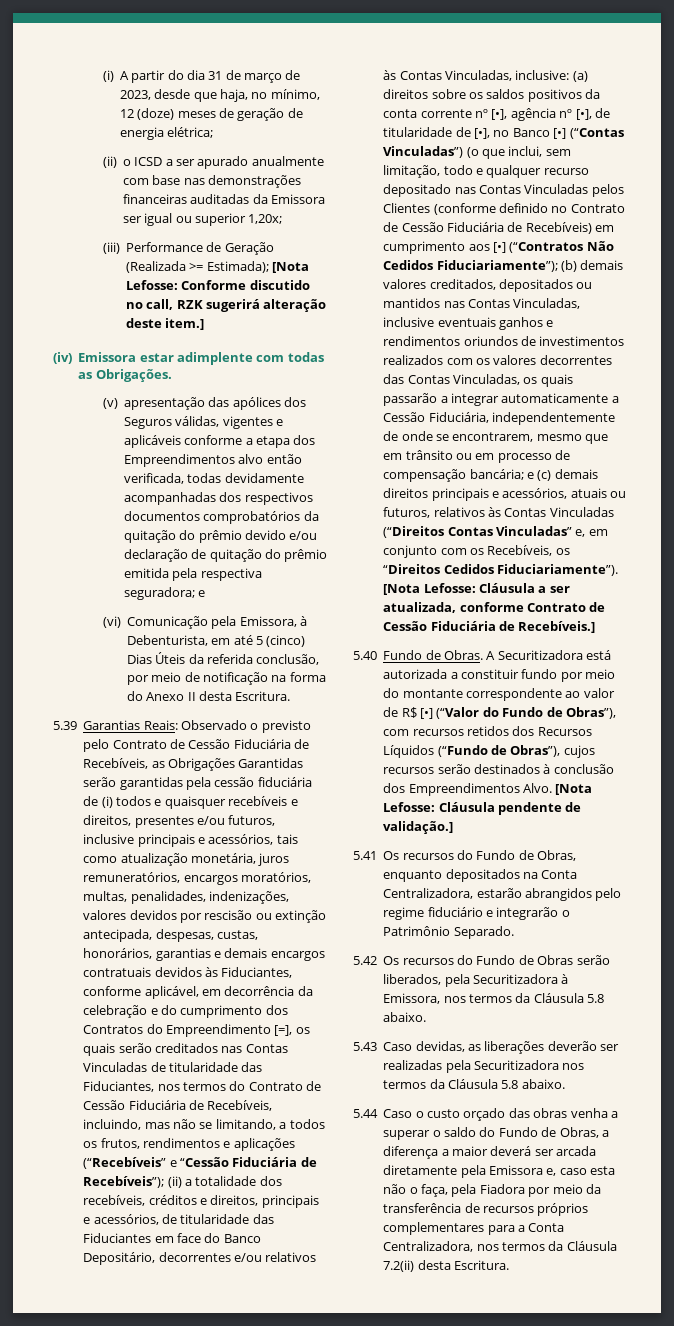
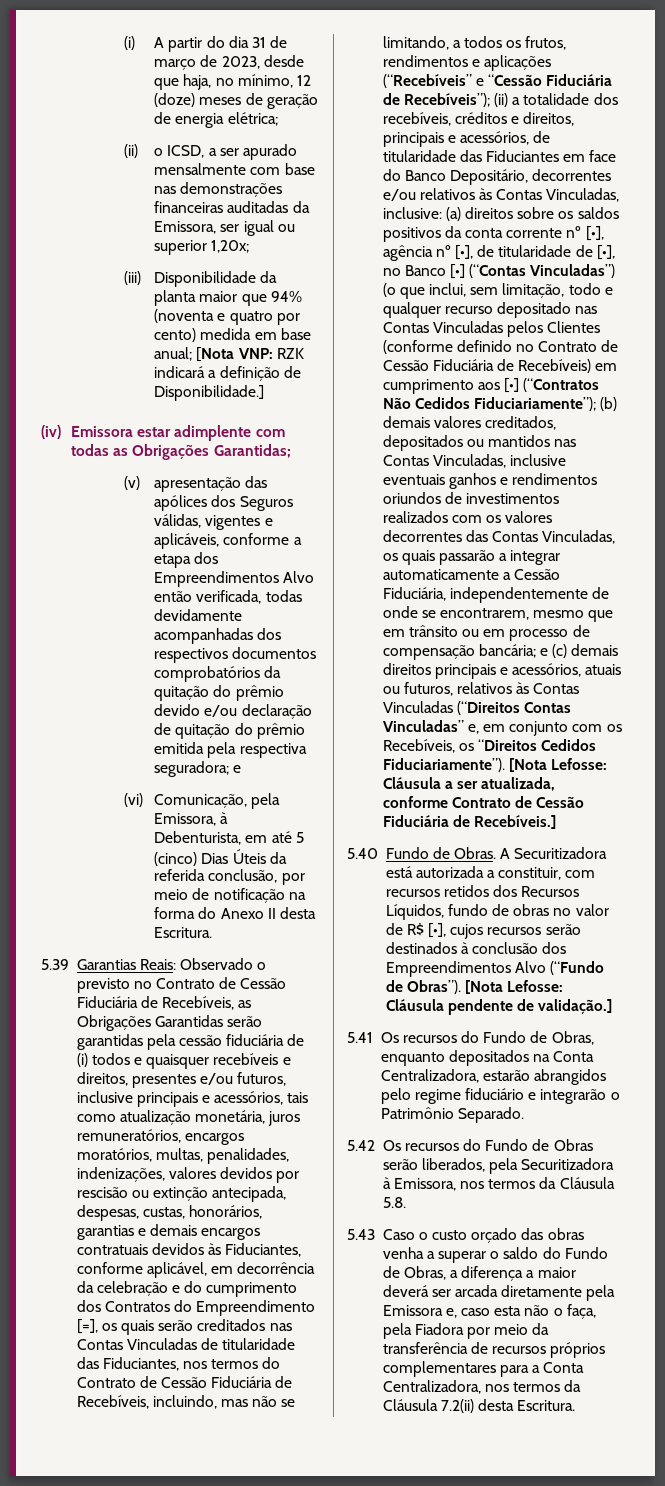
- (ii) o ICSD a ser apurado anualmente com base nas demonstrações financeiras auditadas da Emissora ser igual ou superior 1,20x;
+ (ii) o ICSD, a ser apurado mensalmente com base nas demonstrações financeiras auditadas da Emissora, ser igual ou superior 1,20x;
- (iii) Performance de Geração (Realizada >= Estimada); [Nota Lefosse: Conforme discutido no call, RZK sugerirá alteração deste item.]
+ (iii) Disponibilidade da planta maior que 94% (noventa e quatro por cento) medida em base anual; [Nota VNP: RZK indicará a definição de Disponibilidade.]
- (iv) Emissora estar adimplente com todas as Obrigações.
+ (iv) Emissora estar adimplente com todas as Obrigações Garantidas;
- (v) apresentação das apólices dos Seguros válidas, vigentes e aplicáveis conforme a etapa dos Empreendimentos alvo então verificada, todas devidamente acompanhadas dos respectivos documentos comprobatórios da quitação do prêmio devido e/ou declaração de quitação do prêmio emitida pela respectiva seguradora; e
+ (v) apresentação das apólices dos Seguros válidas, vigentes e aplicáveis, conforme a etapa dos Empreendimentos Alvo então verificada, todas devidamente acompanhadas dos respectivos documentos comprobatórios da quitação do prêmio devido e/ou declaração de quitação do prêmio emitida pela respectiva seguradora; e
- (vi) Comunicação pela Emissora, à Debenturista, em até 5 (cinco) Dias Úteis da referida conclusão, por meio de notificação na forma do Anexo II desta Escritura.
+ (vi) Comunicação, pela Emissora, à Debenturista, em até 5 (cinco) Dias Úteis da referida conclusão, por meio de notificação na forma do Anexo II desta Escritura.
- Observado o previsto pelo Contrato de Cessão Fiduciária de Recebíveis, as Obrigações Garantidas serão garantidas pela cessão fiduciária de (i) todos e quaisquer recebíveis e direitos, presentes e/ou futuros, inclusive principais e acessórios, tais como atualização monetária, juros remuneratórios, encargos moratórios, multas, penalidades, indenizações, valores devidos por rescisão ou extinção antecipada, despesas, custas, honorários, garantias e demais encargos contratuais devidos às Fiduciantes, conforme aplicável, em decorrência da celebração e do cumprimento dos Contratos do Empreendimento [=], os quais serão creditados nas Contas Vinculadas de titularidade das Fiduciantes, nos termos do Contrato de Cessão Fiduciária de Recebíveis, incluindo, mas não se limitando, a todos os frutos, rendimentos e aplicações (“Recebíveis” e “Cessão Fiduciária de Recebíveis”);
+ Observado o previsto no Contrato de Cessão Fiduciária de Recebíveis, as Obrigações Garantidas serão garantidas pela cessão fiduciária de (i) todos e quaisquer recebíveis e direitos, presentes e/ou futuros, inclusive principais e acessórios, tais como atualização monetária, juros remuneratórios, encargos moratórios, multas, penalidades, indenizações, valores devidos por rescisão ou extinção antecipada, despesas, custas, honorários, garantias e demais encargos contratuais devidos às Fiduciantes, conforme aplicável, em decorrência da celebração e do cumprimento dos Contratos do Empreendimento [=], os quais serão creditados nas Contas Vinculadas de titularidade das Fiduciantes, nos termos do Contrato de Cessão Fiduciária de Recebíveis, incluindo, mas não se limitando, a todos os frutos, rendimentos e aplicações (“Recebíveis” e “Cessão Fiduciária de Recebíveis”);
- A Securitizadora está autorizada a constituir fundo por meio do montante correspondente ao valor de R$ [•] (“Valor do Fundo de Obras”), com recursos retidos dos Recursos Líquidos (“Fundo de Obras”), cujos recursos serão destinados à conclusão dos Empreendimentos Alvo.
+ A Securitizadora está autorizada a constituir, com recursos retidos dos Recursos Líquidos, fundo de obras no valor de R$ [•], cujos recursos serão destinados à conclusão dos Empreendimentos Alvo (“Fundo de Obras”).
- 5.42 Os recursos do Fundo de Obras serão liberados, pela Securitizadora à Emissora, nos termos da Cláusula 5.8 abaixo.
- 5.43 Caso devidas, as liberações deverão ser realizadas pela Securitizadora nos termos da Cláusula 5.8 abaixo.
- 5.44 Caso o custo orçado das obras venha a superar o saldo do Fundo de Obras, a diferença a maior deverá ser arcada diretamente pela Emissora e, caso esta não o faça, pela Fiadora por meio da transferência de recursos próprios complementares para a Conta Centralizadora, nos termos da Cláusula 7.2(ii) desta Escritura.
+ 5.42 Os recursos do Fundo de Obras serão liberados, pela Securitizadora à Emissora, nos termos da Cláusula 5.8.
+ 5.43 Caso o custo orçado das obras venha a superar o saldo do Fundo de Obras, a diferença a maior deverá ser arcada diretamente pela Emissora e, caso esta não o faça, pela Fiadora por meio da transferência de recursos próprios complementares para a Conta Centralizadora, nos termos da Cláusula 7.2(ii) desta Escritura.

